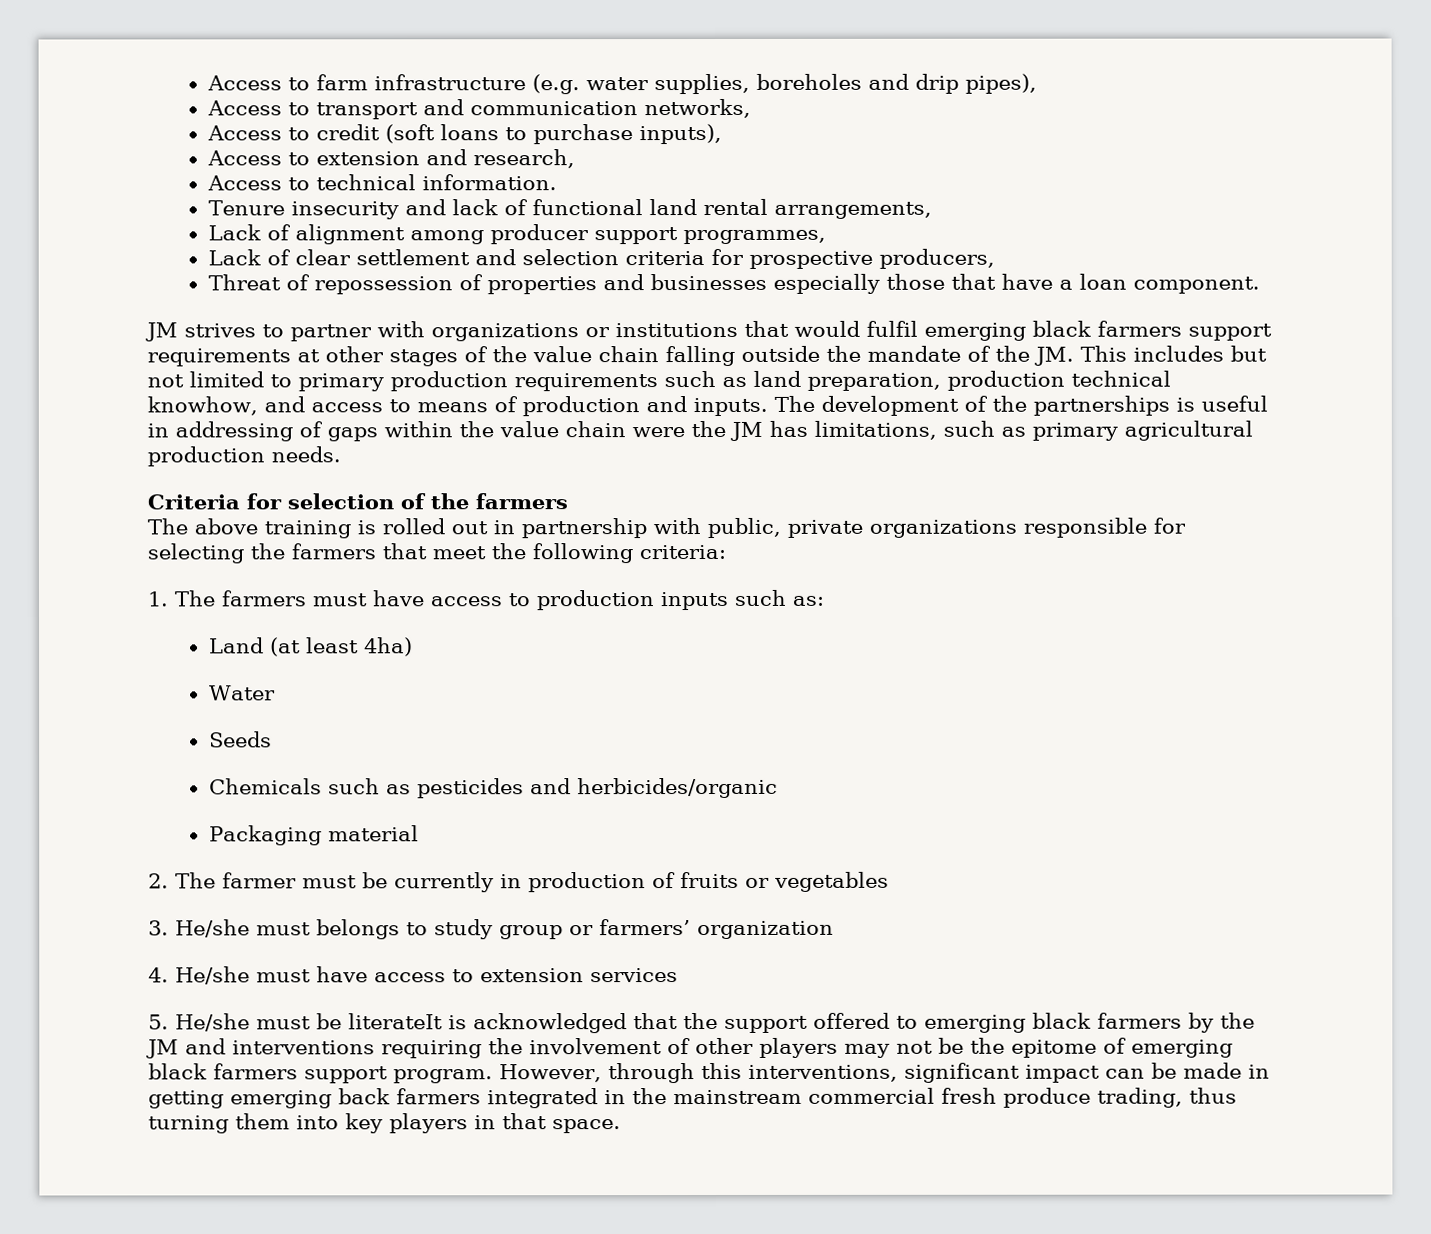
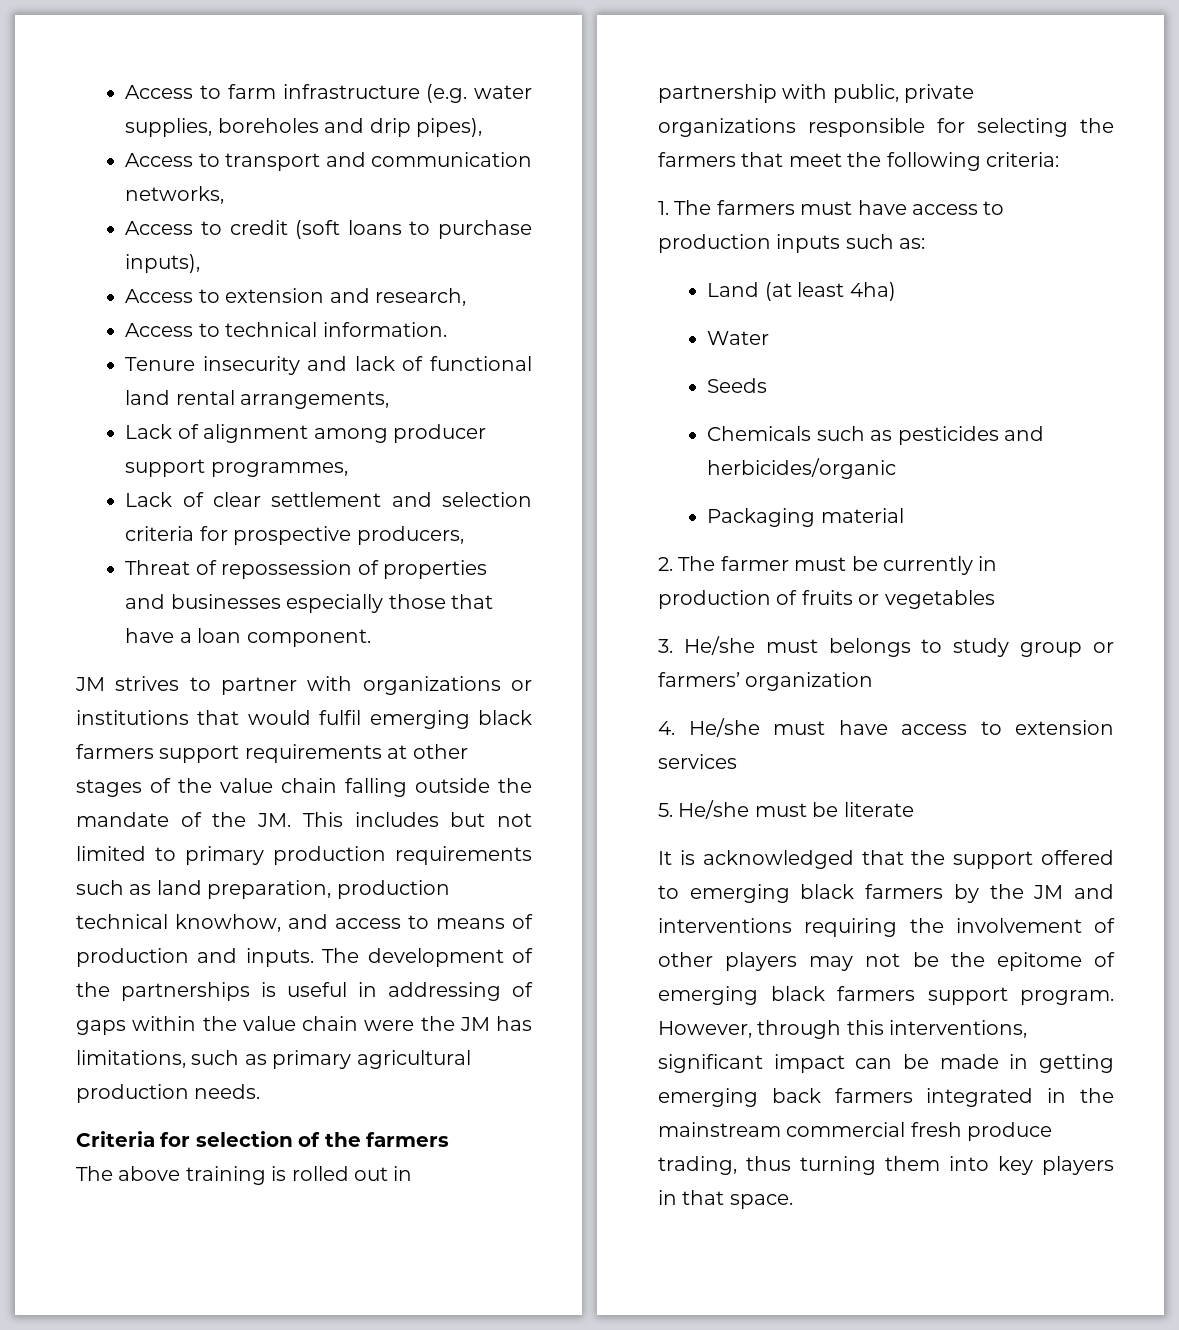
- 5. He/she must be literateIt is acknowledged that the support offered to emerging black farmers by the JM and interventions requiring the involvement of other players may not be the epitome of emerging black farmers support program.
+ 5. He/she must be literate
+ It is acknowledged that the support offered to emerging black farmers by the JM and interventions requiring the involvement of other players may not be the epitome of emerging black farmers support program.

